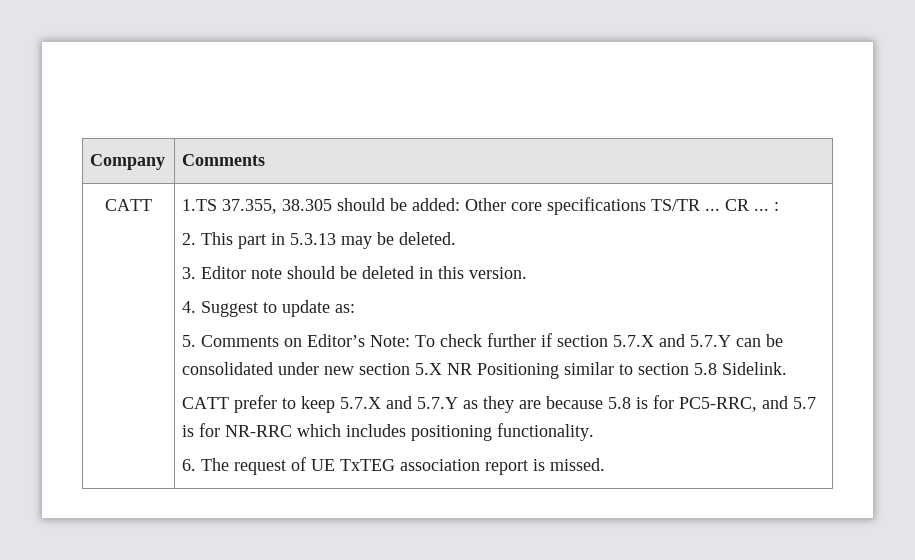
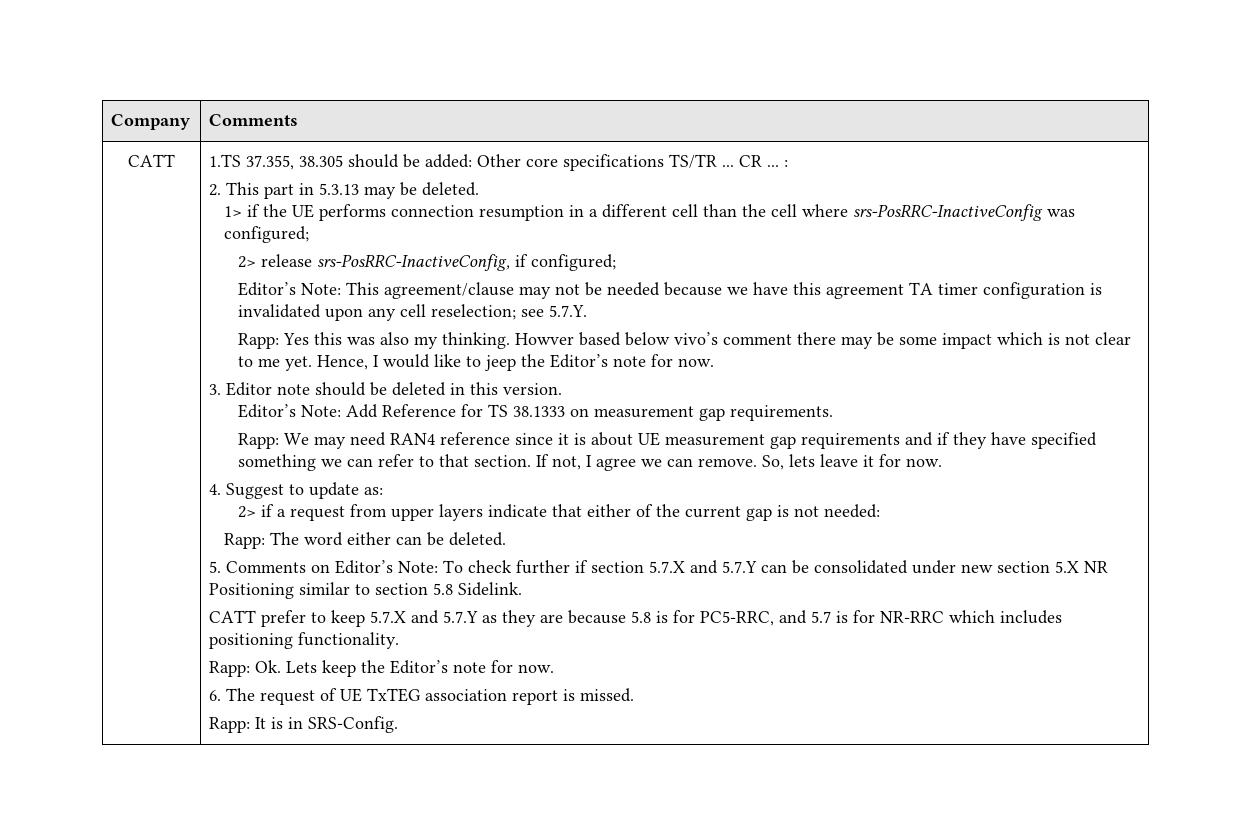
+ 1> if the UE performs connection resumption in a different cell than the cell where srs-PosRRC-InactiveConfig was configured;
+ 2> release srs-PosRRC-InactiveConfig, if configured;
+ Editor’s Note: This agreement/clause may not be needed because we have this agreement TA timer configuration is invalidated upon any cell reselection; see 5.7.Y.
+ Rapp: Yes this was also my thinking. Howver based below vivo’s comment there may be some impact which is not clear to me yet. Hence, I would like to jeep the Editor’s note for now.
+ Editor’s Note: Add Reference for TS 38.1333 on measurement gap requirements.
+ Rapp: We may need RAN4 reference since it is about UE measurement gap requirements and if they have specified something we can refer to that section. If not, I agree we can remove. So, lets leave it for now.
+ 2> if a request from upper layers indicate that either of the current gap is not needed:
+ Rapp: The word either can be deleted.
+ Rapp: Ok. Lets keep the Editor’s note for now.
+ Rapp: It is in SRS-Config.

